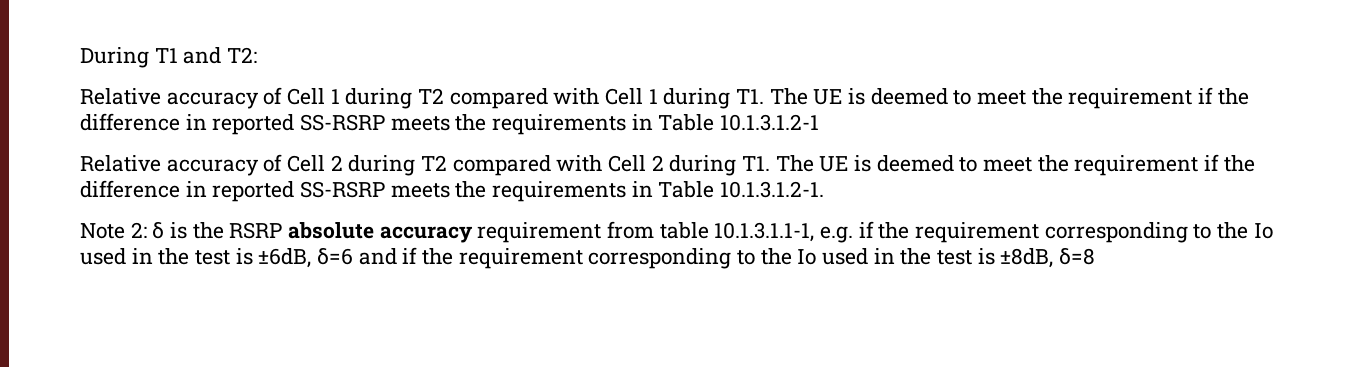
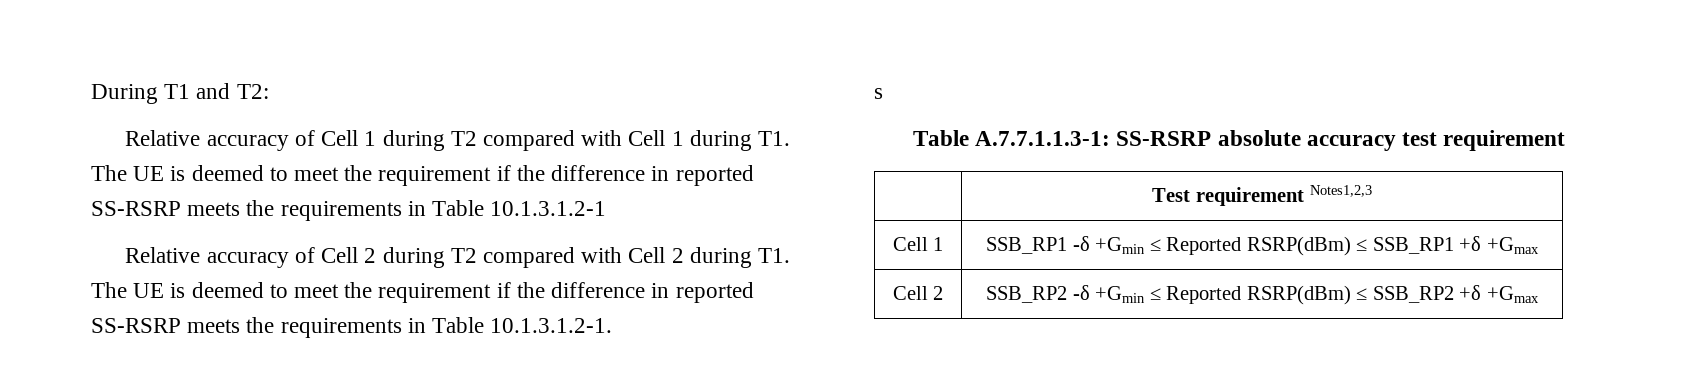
- Note 2: δ is the RSRP absolute accuracy requirement from table 10.1.3.1.1-1, e.g. if the requirement corresponding to the Io used in the test is ±6dB, δ=6 and if the requirement corresponding to the Io used in the test is ±8dB, δ=8
+ s
+ Table A.7.7.1.1.3-1: SS-RSRP absolute accuracy test requirement
+ | Test requirement Notes1,2,3
+ Cell 1 | SSB_RP1 -δ +Gmin ≤ Reported RSRP(dBm) ≤ SSB_RP1 +δ +Gmax
+ Cell 2 | SSB_RP2 -δ +Gmin ≤ Reported RSRP(dBm) ≤ SSB_RP2 +δ +Gmax

